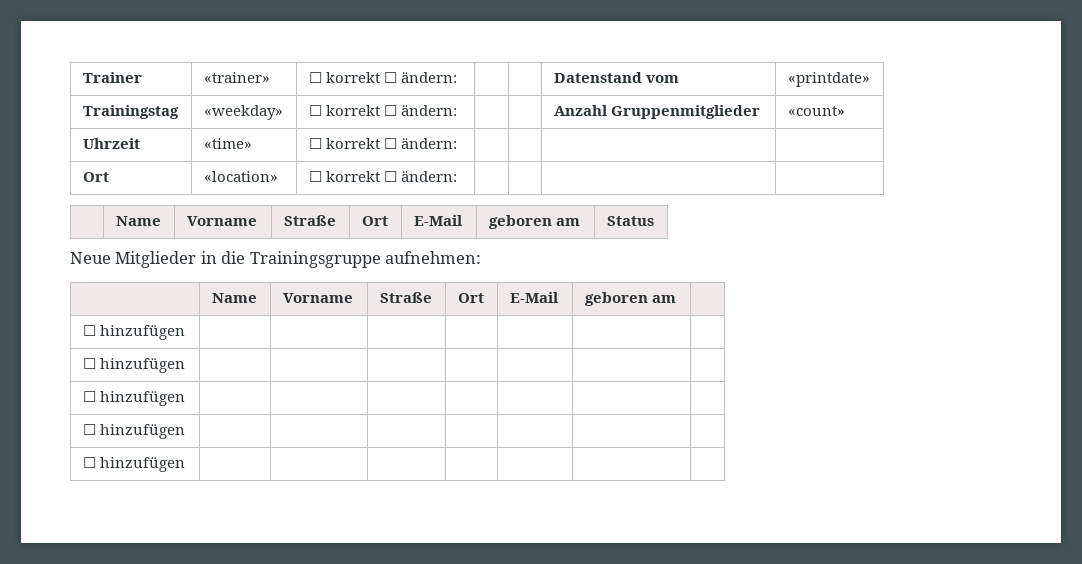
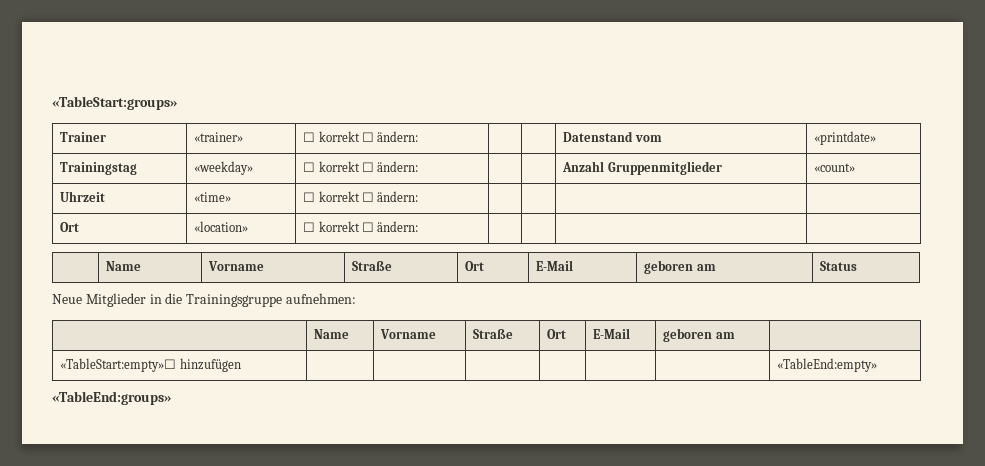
+ «TableStart:groups»
  Neue Mitglieder in die Trainingsgruppe aufnehmen:
  | Name | Vorname | Straße | Ort | E-Mail | geboren am |
- ☐ hinzufügen | | | | | | |
- ☐ hinzufügen | | | | | | |
- ☐ hinzufügen | | | | | | |
- ☐ hinzufügen | | | | | | |
- ☐ hinzufügen | | | | | | |
+ «TableStart:empty»☐ hinzufügen | | | | | | | «TableEnd:empty»
+ «TableEnd:groups»

